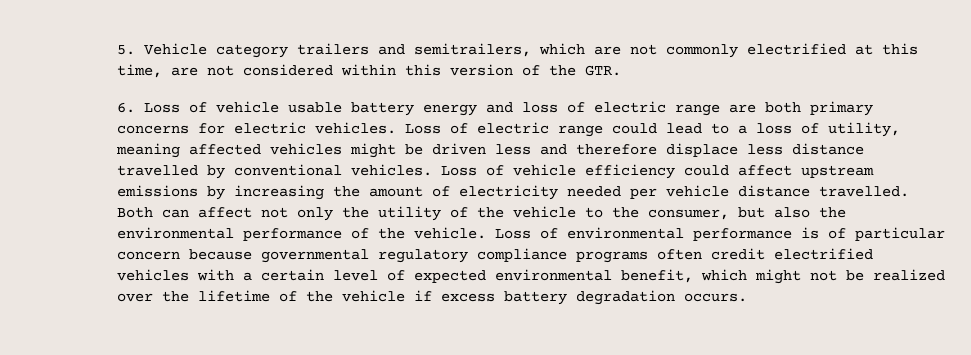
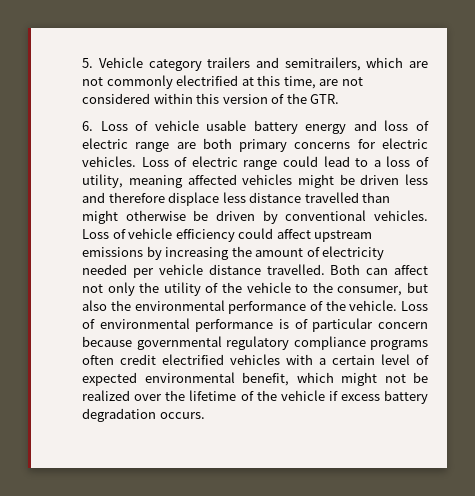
- Loss of electric range could lead to a loss of utility, meaning affected vehicles might be driven less and therefore displace less distance travelled by conventional vehicles.
+ Loss of electric range could lead to a loss of utility, meaning affected vehicles might be driven less and therefore displace less distance travelled than might otherwise be driven by conventional vehicles.

